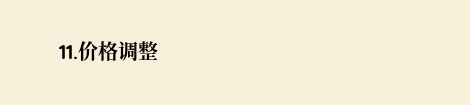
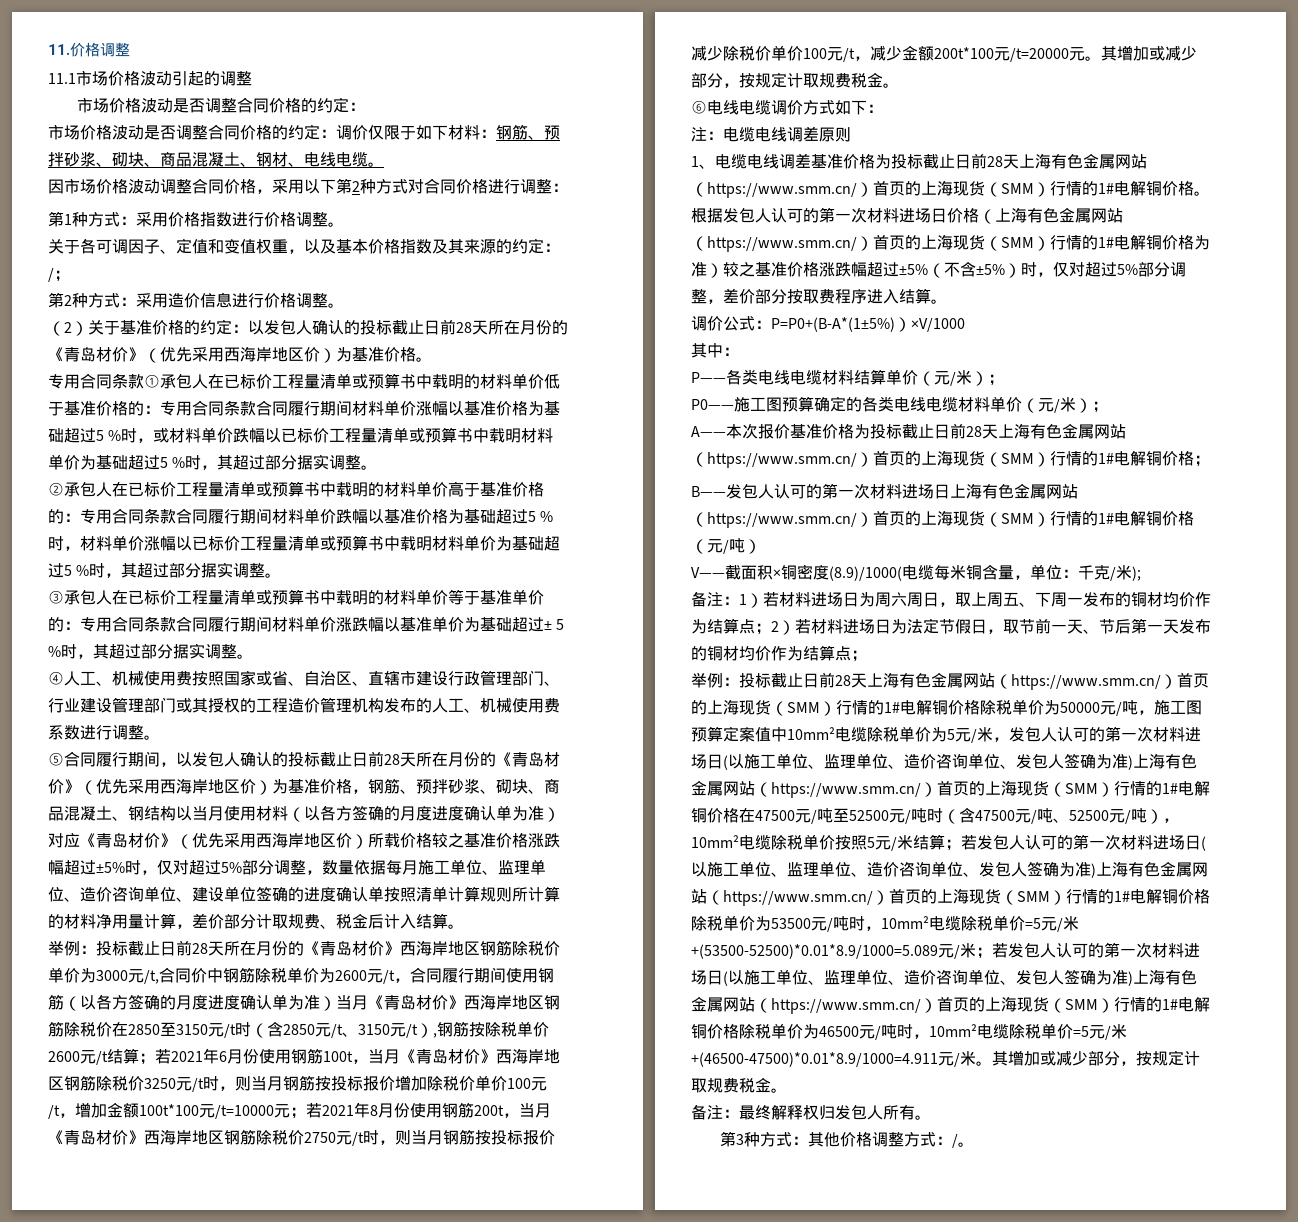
+ 11.1市场价格波动引起的调整
+ 市场价格波动是否调整合同价格的约定：
+ 市场价格波动是否调整合同价格的约定：调价仅限于如下材料：钢筋、预拌砂浆、砌块、商品混凝土、钢材、电线电缆。
+ 因市场价格波动调整合同价格，采用以下第2种方式对合同价格进行调整：
+ 第1种方式：采用价格指数进行价格调整。
+ 关于各可调因子、定值和变值权重，以及基本价格指数及其来源的约定：/；
+ 第2种方式：采用造价信息进行价格调整。
+ （2）关于基准价格的约定：以发包人确认的投标截止日前28天所在月份的《青岛材价》（优先采用西海岸地区价）为基准价格。
+ 专用合同条款①承包人在已标价工程量清单或预算书中载明的材料单价低于基准价格的：专用合同条款合同履行期间材料单价涨幅以基准价格为基础超过5 %时，或材料单价跌幅以已标价工程量清单或预算书中载明材料单价为基础超过5 %时，其超过部分据实调整。
+ ②承包人在已标价工程量清单或预算书中载明的材料单价高于基准价格的：专用合同条款合同履行期间材料单价跌幅以基准价格为基础超过5 %时，材料单价涨幅以已标价工程量清单或预算书中载明材料单价为基础超过5 %时，其超过部分据实调整。
+ ③承包人在已标价工程量清单或预算书中载明的材料单价等于基准单价的：专用合同条款合同履行期间材料单价涨跌幅以基准单价为基础超过± 5 %时，其超过部分据实调整。
+ ④人工、机械使用费按照国家或省、自治区、直辖市建设行政管理部门、行业建设管理部门或其授权的工程造价管理机构发布的人工、机械使用费系数进行调整。
+ ⑤合同履行期间，以发包人确认的投标截止日前28天所在月份的《青岛材价》（优先采用西海岸地区价）为基准价格，钢筋、预拌砂浆、砌块、商品混凝土、钢结构以当月使用材料（以各方签确的月度进度确认单为准）对应《青岛材价》（优先采用西海岸地区价）所载价格较之基准价格涨跌幅超过±5%时，仅对超过5%部分调整，数量依据每月施工单位、监理单位、造价咨询单位、建设单位签确的进度确认单按照清单计算规则所计算的材料净用量计算，差价部分计取规费、税金后计入结算。
+ 举例：投标截止日前28天所在月份的《青岛材价》西海岸地区钢筋除税价单价为3000元/t,合同价中钢筋除税单价为2600元/t，合同履行期间使用钢筋（以各方签确的月度进度确认单为准）当月《青岛材价》西海岸地区钢筋除税价在2850至3150元/t时（含2850元/t、3150元/t）,钢筋按除税单价2600元/t结算；若2021年6月份使用钢筋100t，当月《青岛材价》西海岸地区钢筋除税价3250元/t时，则当月钢筋按投标报价增加除税价单价100元/t，增加金额100t*100元/t=10000元；若2021年8月份使用钢筋200t，当月《青岛材价》西海岸地区钢筋除税价2750元/t时，则当月钢筋按投标报价减少除税价单价100元/t，减少金额200t*100元/t=20000元。其增加或减少部分，按规定计取规费税金。
+ ⑥电线电缆调价方式如下：
+ 注：电缆电线调差原则
+ 1、电缆电线调差基准价格为投标截止日前28天上海有色金属网站（https://www.smm.cn/）首页的上海现货（SMM）行情的1#电解铜价格。根据发包人认可的第一次材料进场日价格（上海有色金属网站（https://www.smm.cn/）首页的上海现货（SMM）行情的1#电解铜价格为准）较之基准价格涨跌幅超过±5%（不含±5%）时，仅对超过5%部分调整，差价部分按取费程序进入结算。
+ 调价公式：P=P0+(B-A*(1±5%)）×V/1000
+ 其中：
+ P——各类电线电缆材料结算单价（元/米）；
+ P0——施工图预算确定的各类电线电缆材料单价（元/米）；
+ A——本次报价基准价格为投标截止日前28天上海有色金属网站（https://www.smm.cn/）首页的上海现货（SMM）行情的1#电解铜价格；
+ B——发包人认可的第一次材料进场日上海有色金属网站（https://www.smm.cn/）首页的上海现货（SMM）行情的1#电解铜价格（元/吨）
+ V——截面积×铜密度(8.9)/1000(电缆每米铜含量，单位：千克/米);
+ 备注：1）若材料进场日为周六周日，取上周五、下周一发布的铜材均价作为结算点；2）若材料进场日为法定节假日，取节前一天、节后第一天发布的铜材均价作为结算点；
+ 举例：投标截止日前28天上海有色金属网站（https://www.smm.cn/）首页的上海现货（SMM）行情的1#电解铜价格除税单价为50000元/吨，施工图预算定案值中10mm²电缆除税单价为5元/米，发包人认可的第一次材料进场日(以施工单位、监理单位、造价咨询单位、发包人签确为准)上海有色金属网站（https://www.smm.cn/）首页的上海现货（SMM）行情的1#电解铜价格在47500元/吨至52500元/吨时（含47500元/吨、52500元/吨），10mm²电缆除税单价按照5元/米结算；若发包人认可的第一次材料进场日(以施工单位、监理单位、造价咨询单位、发包人签确为准)上海有色金属网站（https://www.smm.cn/）首页的上海现货（SMM）行情的1#电解铜价格除税单价为53500元/吨时，10mm²电缆除税单价=5元/米+(53500-52500)*0.01*8.9/1000=5.089元/米；若发包人认可的第一次材料进场日(以施工单位、监理单位、造价咨询单位、发包人签确为准)上海有色金属网站（https://www.smm.cn/）首页的上海现货（SMM）行情的1#电解铜价格除税单价为46500元/吨时，10mm²电缆除税单价=5元/米+(46500-47500)*0.01*8.9/1000=4.911元/米。其增加或减少部分，按规定计取规费税金。
+ 备注：最终解释权归发包人所有。
+ 第3种方式：其他价格调整方式：/。

